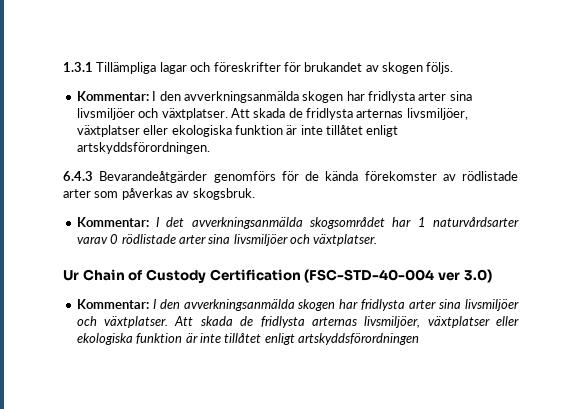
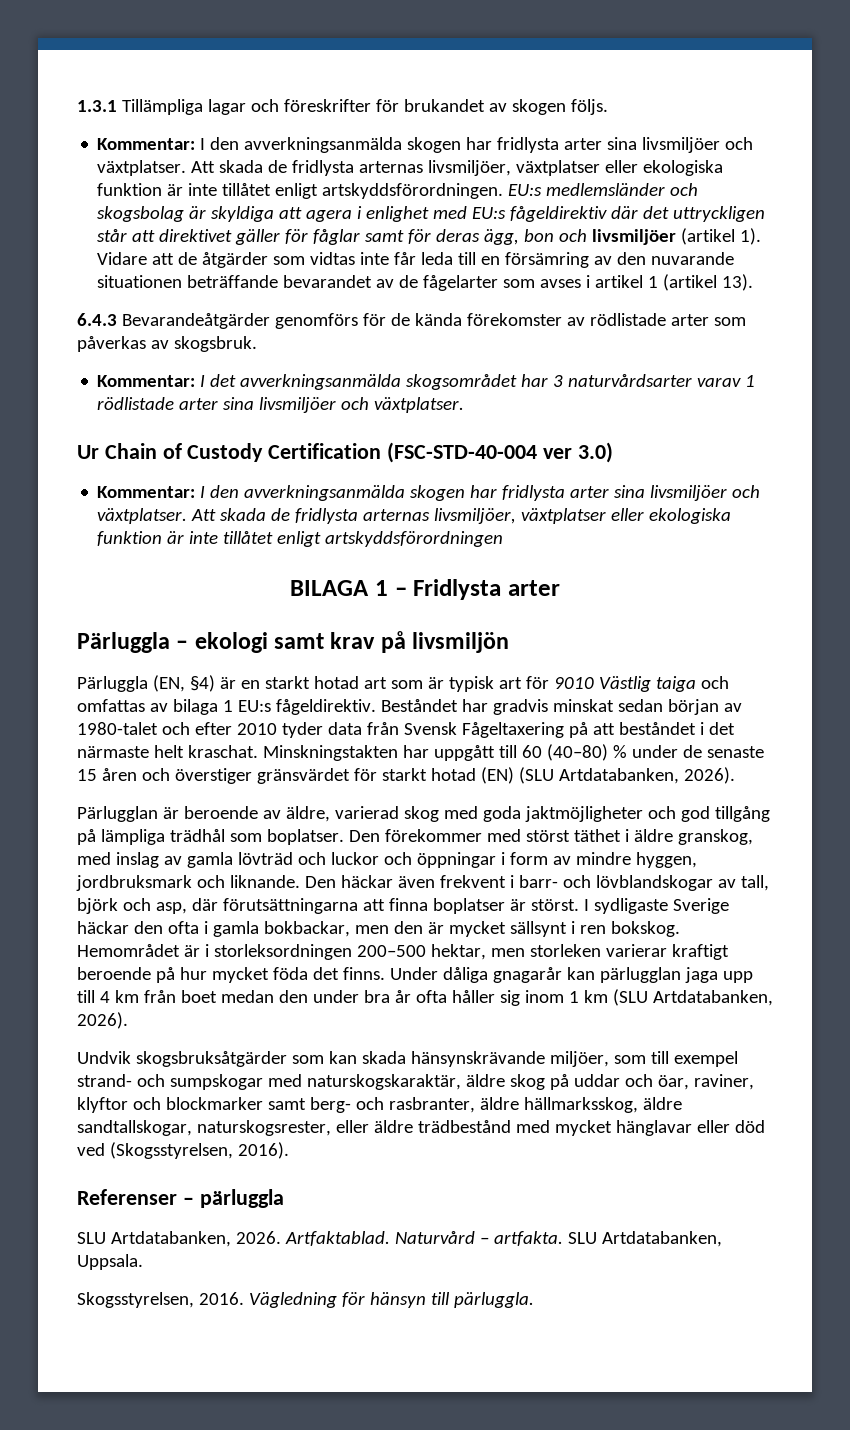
+ EU:s medlemsländer och skogsbolag är skyldiga att agera i enlighet med EU:s fågeldirektiv där det uttryckligen står att direktivet gäller för fåglar samt för deras ägg, bon och livsmiljöer (artikel 1). Vidare att de åtgärder som vidtas inte får leda till en försämring av den nuvarande situationen beträffande bevarandet av de fågelarter som avses i artikel 1 (artikel 13).
- Kommentar: I det avverkningsanmälda skogsområdet har 1 naturvårdsarter varav 0 rödlistade arter sina livsmiljöer och växtplatser.
+ Kommentar: I det avverkningsanmälda skogsområdet har 3 naturvårdsarter varav 1 rödlistade arter sina livsmiljöer och växtplatser.
+ BILAGA 1 – Fridlysta arter
+ Pärluggla – ekologi samt krav på livsmiljön
+ Pärluggla (EN, §4) är en starkt hotad art som är typisk art för 9010 Västlig taiga och omfattas av bilaga 1 EU:s fågeldirektiv. Beståndet har gradvis minskat sedan början av 1980-talet och efter 2010 tyder data från Svensk Fågeltaxering på att beståndet i det närmaste helt kraschat. Minskningstakten har uppgått till 60 (40–80) % under de senaste 15 åren och överstiger gränsvärdet för starkt hotad (EN) (SLU Artdatabanken, 2026).
+ Pärlugglan är beroende av äldre, varierad skog med goda jaktmöjligheter och god tillgång på lämpliga trädhål som boplatser. Den förekommer med störst täthet i äldre granskog, med inslag av gamla lövträd och luckor och öppningar i form av mindre hyggen, jordbruksmark och liknande. Den häckar även frekvent i barr- och lövblandskogar av tall, björk och asp, där förutsättningarna att finna boplatser är störst. I sydligaste Sverige häckar den ofta i gamla bokbackar, men den är mycket sällsynt i ren bokskog. Hemområdet är i storleksordningen 200–500 hektar, men storleken varierar kraftigt beroende på hur mycket föda det finns. Under dåliga gnagarår kan pärlugglan jaga upp till 4 km från boet medan den under bra år ofta håller sig inom 1 km (SLU Artdatabanken, 2026).
+ Undvik skogsbruksåtgärder som kan skada hänsynskrävande miljöer, som till exempel strand- och sumpskogar med naturskogskaraktär, äldre skog på uddar och öar, raviner, klyftor och blockmarker samt berg- och rasbranter, äldre hällmarksskog, äldre sandtallskogar, naturskogsrester, eller äldre trädbestånd med mycket hänglavar eller död ved (Skogsstyrelsen, 2016).
+ Referenser – pärluggla
+ SLU Artdatabanken, 2026. Artfaktablad. Naturvård – artfakta. SLU Artdatabanken, Uppsala.
+ Skogsstyrelsen, 2016. Vägledning för hänsyn till pärluggla.

